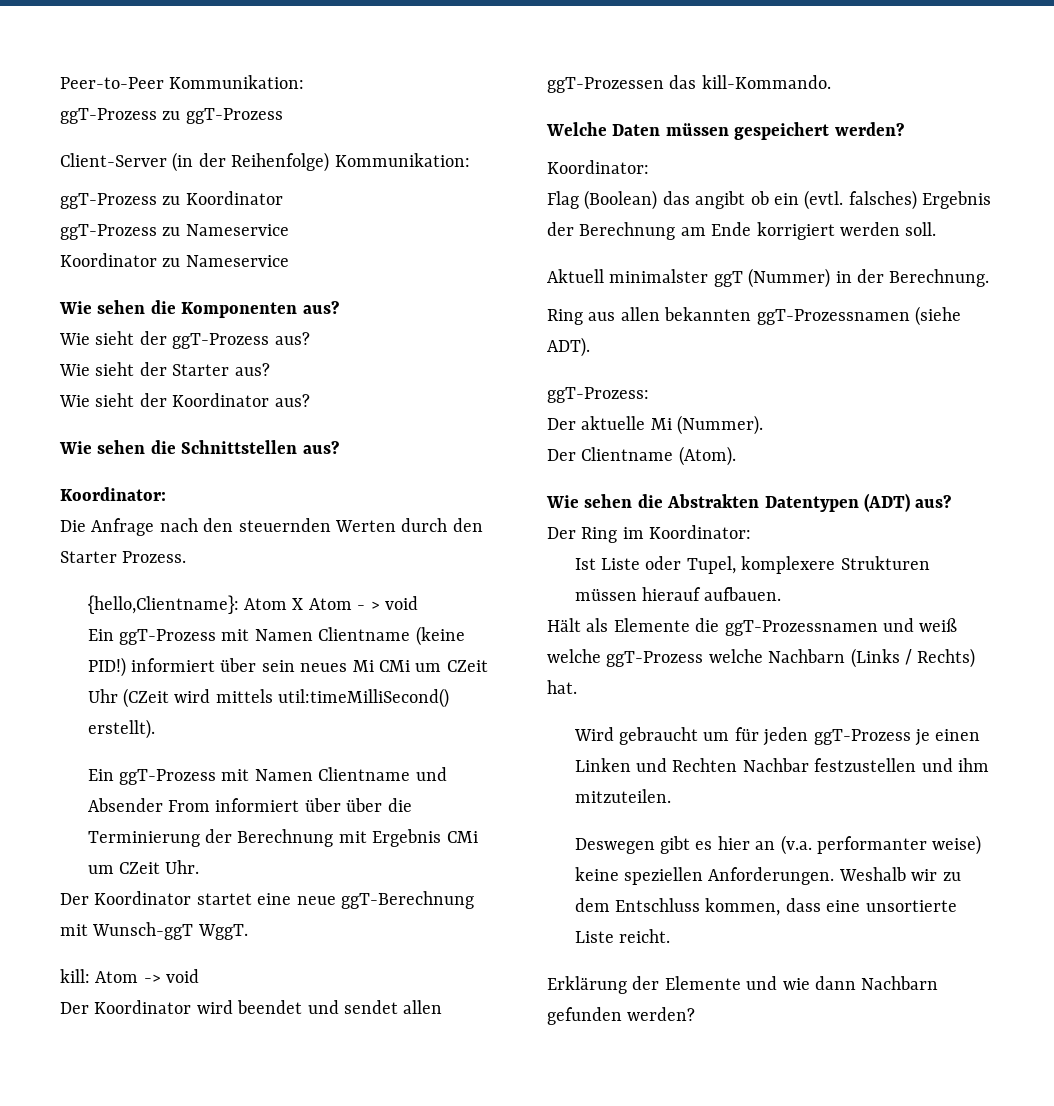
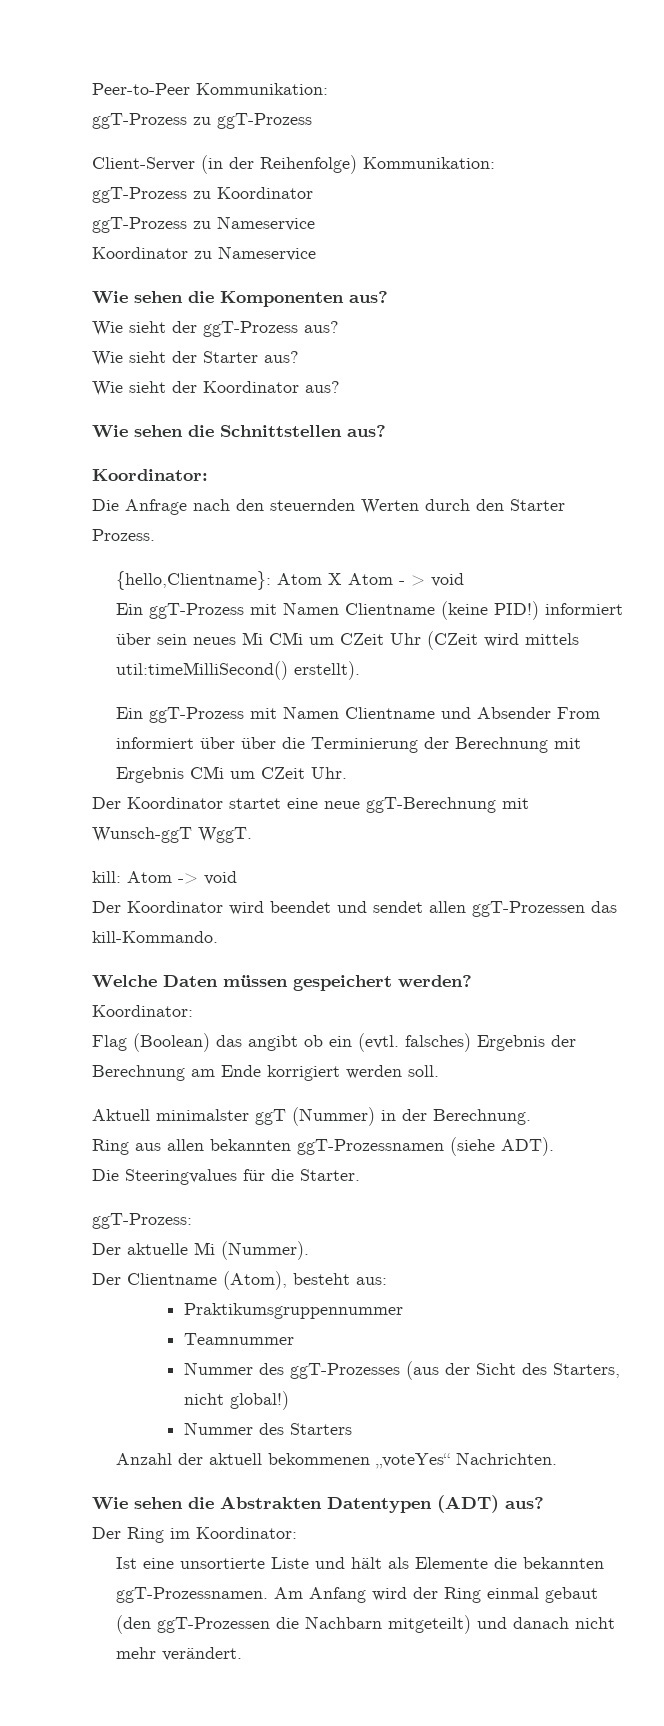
+ Die Steeringvalues für die Starter.
- Der Clientname (Atom).
+ Der Clientname (Atom), besteht aus:
+ Praktikumsgruppennummer
+ Teamnummer
+ Nummer des ggT-Prozesses (aus der Sicht des Starters, nicht global!)
+ Nummer des Starters
+ Anzahl der aktuell bekommenen „voteYes“ Nachrichten.
- Ist Liste oder Tupel, komplexere Strukturen müssen hierauf aufbauen.
- Hält als Elemente die ggT-Prozessnamen und weiß welche ggT-Prozess welche Nachbarn (Links / Rechts) hat.
- Wird gebraucht um für jeden ggT-Prozess je einen Linken und Rechten Nachbar festzustellen und ihm mitzuteilen.
- Deswegen gibt es hier an (v.a. performanter weise) keine speziellen Anforderungen. Weshalb wir zu dem Entschluss kommen, dass eine unsortierte Liste reicht.
- Erklärung der Elemente und wie dann Nachbarn gefunden werden?
+ Ist eine unsortierte Liste und hält als Elemente die bekannten ggT-Prozessnamen. Am Anfang wird der Ring einmal gebaut (den ggT-Prozessen die Nachbarn mitgeteilt) und danach nicht mehr verändert.

